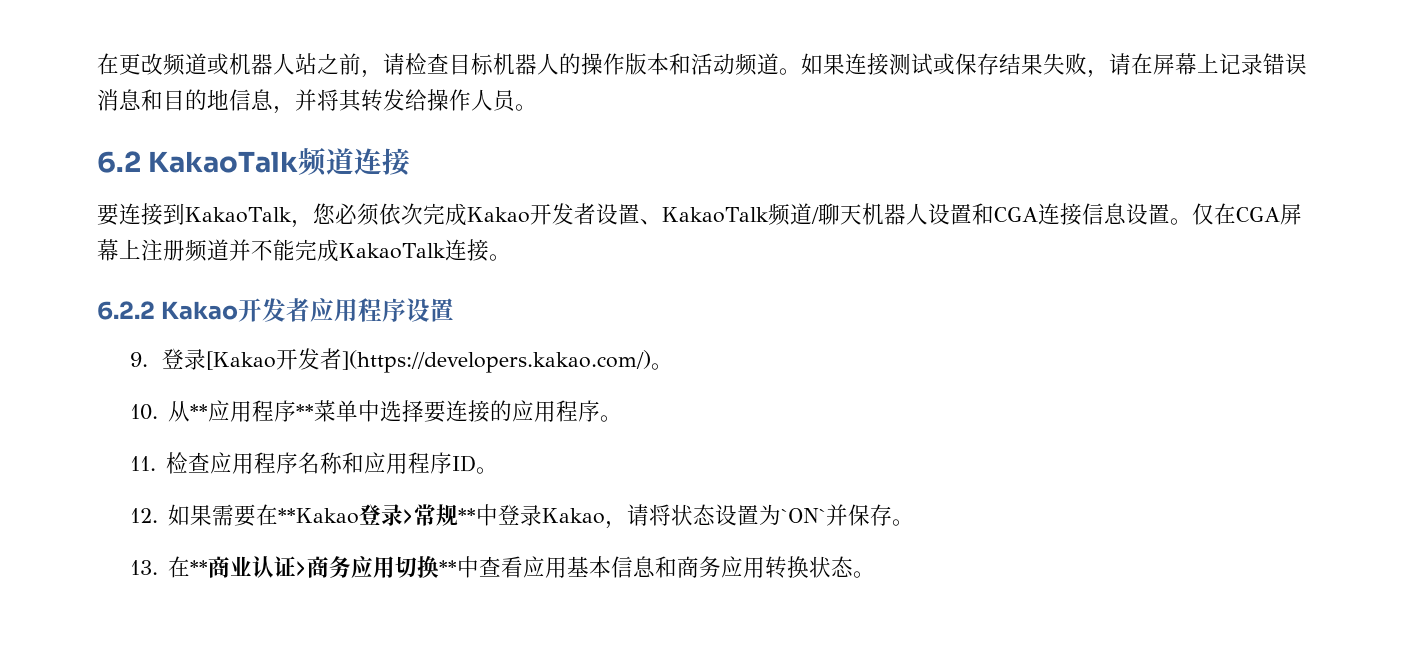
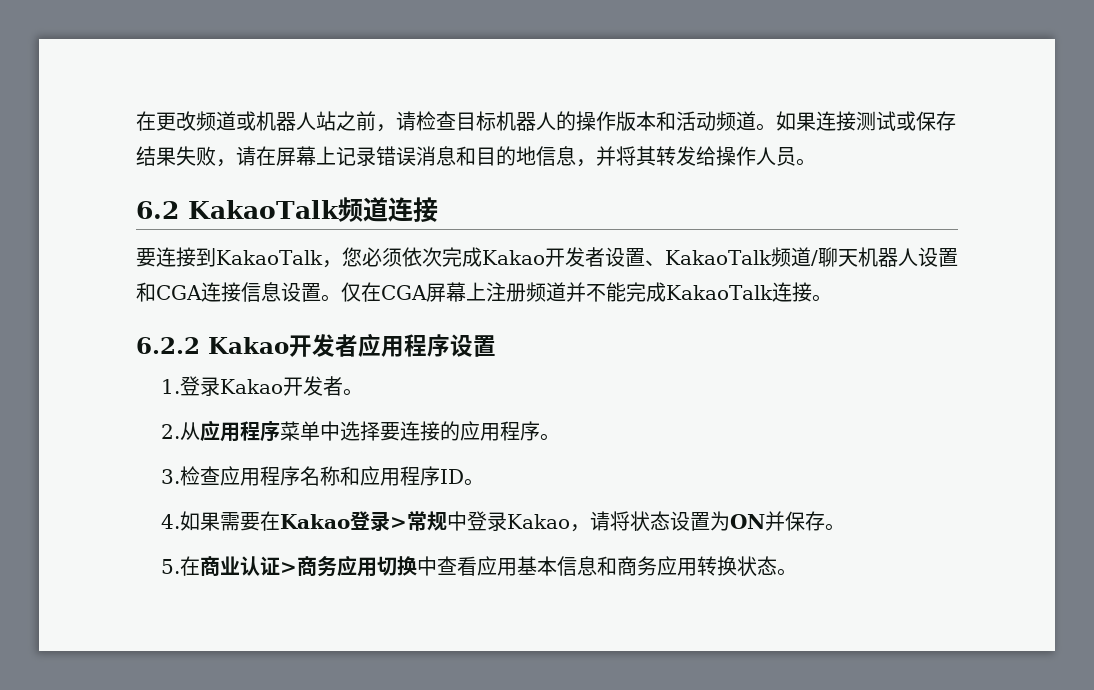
- 9.登录[Kakao开发者](https://developers.kakao.com/)。
- 10.从**应用程序**菜单中选择要连接的应用程序。
+ 1.登录Kakao开发者。
+ 2.从应用程序菜单中选择要连接的应用程序。
- 11.检查应用程序名称和应用程序ID。
+ 3.检查应用程序名称和应用程序ID。
- 12.如果需要在**Kakao登录>常规**中登录Kakao，请将状态设置为`ON`并保存。
+ 4.如果需要在Kakao登录>常规中登录Kakao，请将状态设置为ON并保存。
- 13.在**商业认证>商务应用切换**中查看应用基本信息和商务应用转换状态。
+ 5.在商业认证>商务应用切换中查看应用基本信息和商务应用转换状态。

